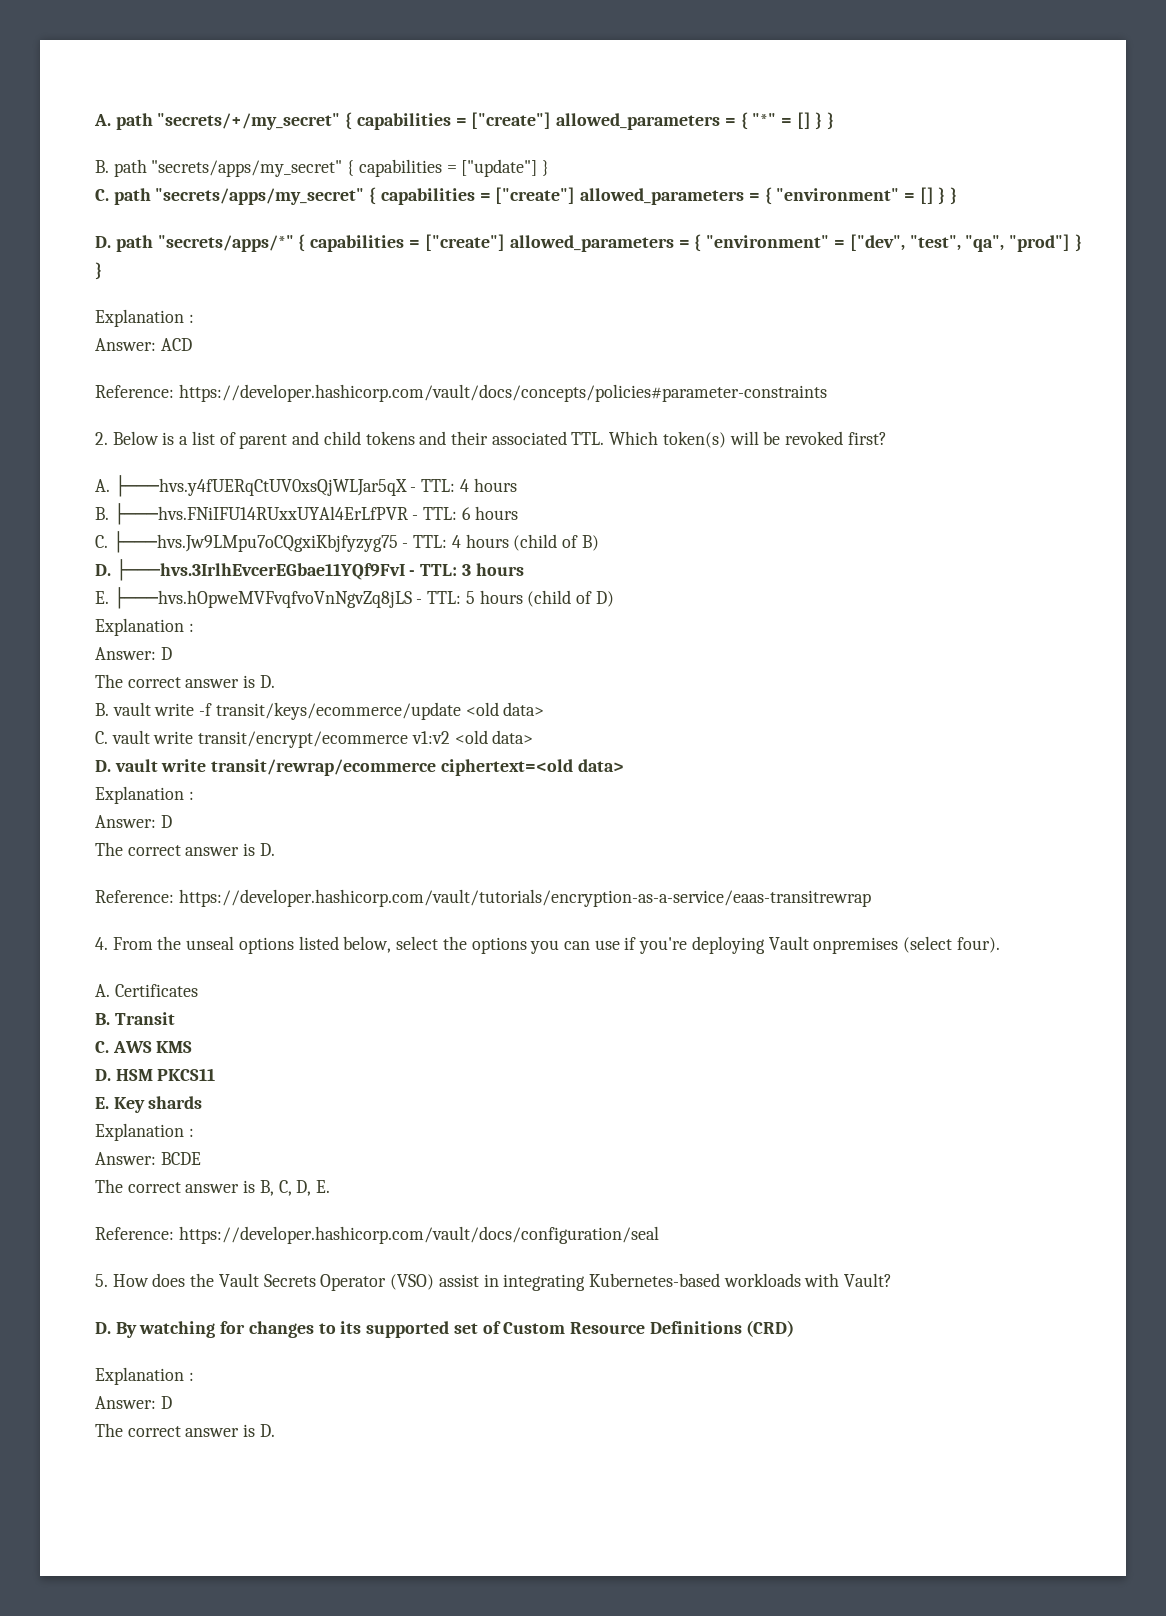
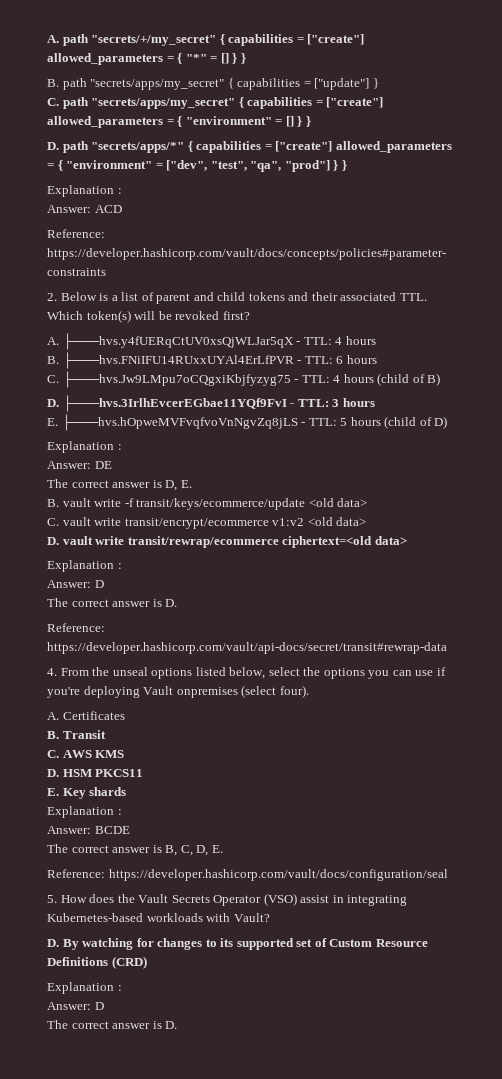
  E. ├───hvs.hOpweMVFvqfvoVnNgvZq8jLS - TTL: 5 hours (child of D)
  Explanation :
- Answer: D
- The correct answer is D.
+ Answer: DE
+ The correct answer is D, E.
- Reference: https://developer.hashicorp.com/vault/tutorials/encryption-as-a-service/eaas-transitrewrap
+ Reference: https://developer.hashicorp.com/vault/api-docs/secret/transit#rewrap-data

